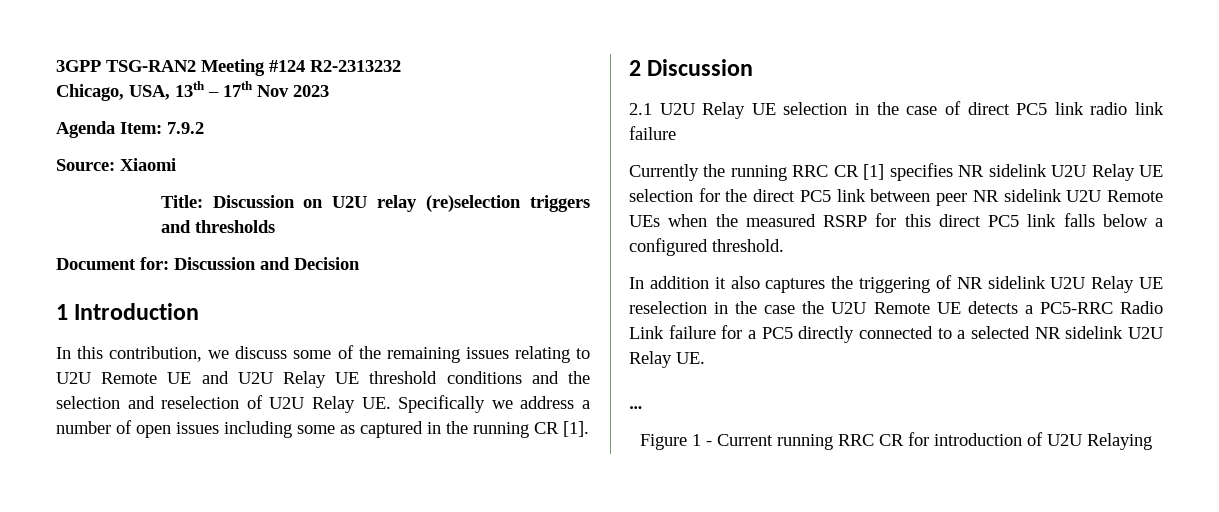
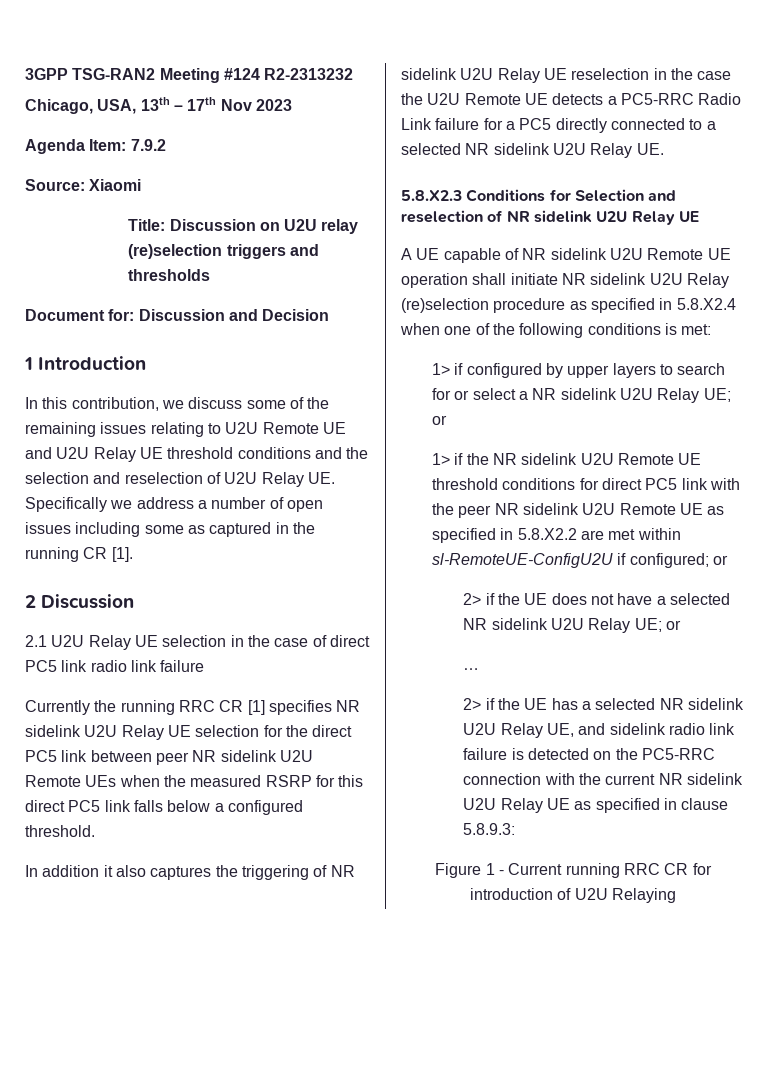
+ 5.8.X2.3 Conditions for Selection and reselection of NR sidelink U2U Relay UE
+ A UE capable of NR sidelink U2U Remote UE operation shall initiate NR sidelink U2U Relay (re)selection procedure as specified in 5.8.X2.4 when one of the following conditions is met:
+ 1> if configured by upper layers to search for or select a NR sidelink U2U Relay UE; or
+ 1> if the NR sidelink U2U Remote UE threshold conditions for direct PC5 link with the peer NR sidelink U2U Remote UE as specified in 5.8.X2.2 are met within sl-RemoteUE-ConfigU2U if configured; or
+ 2> if the UE does not have a selected NR sidelink U2U Relay UE; or
  …
+ 2> if the UE has a selected NR sidelink U2U Relay UE, and sidelink radio link failure is detected on the PC5-RRC connection with the current NR sidelink U2U Relay UE as specified in clause 5.8.9.3:

